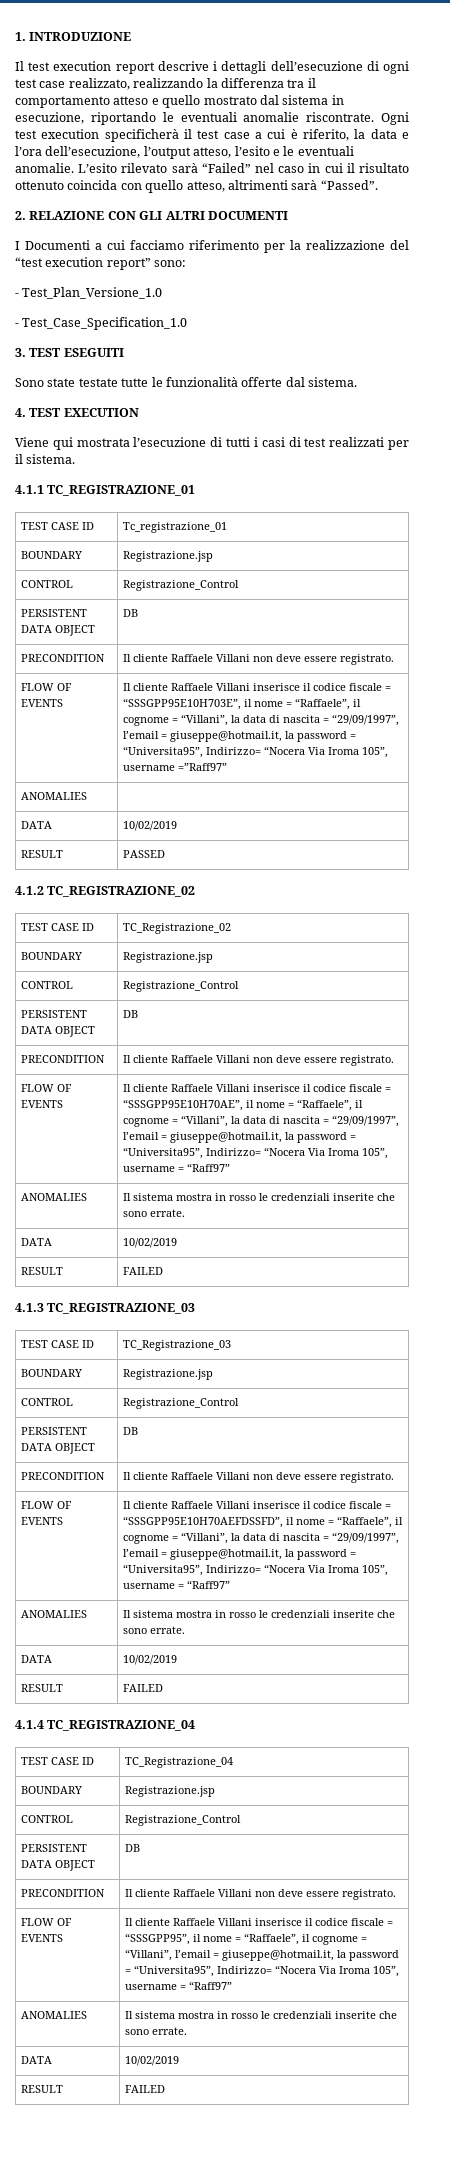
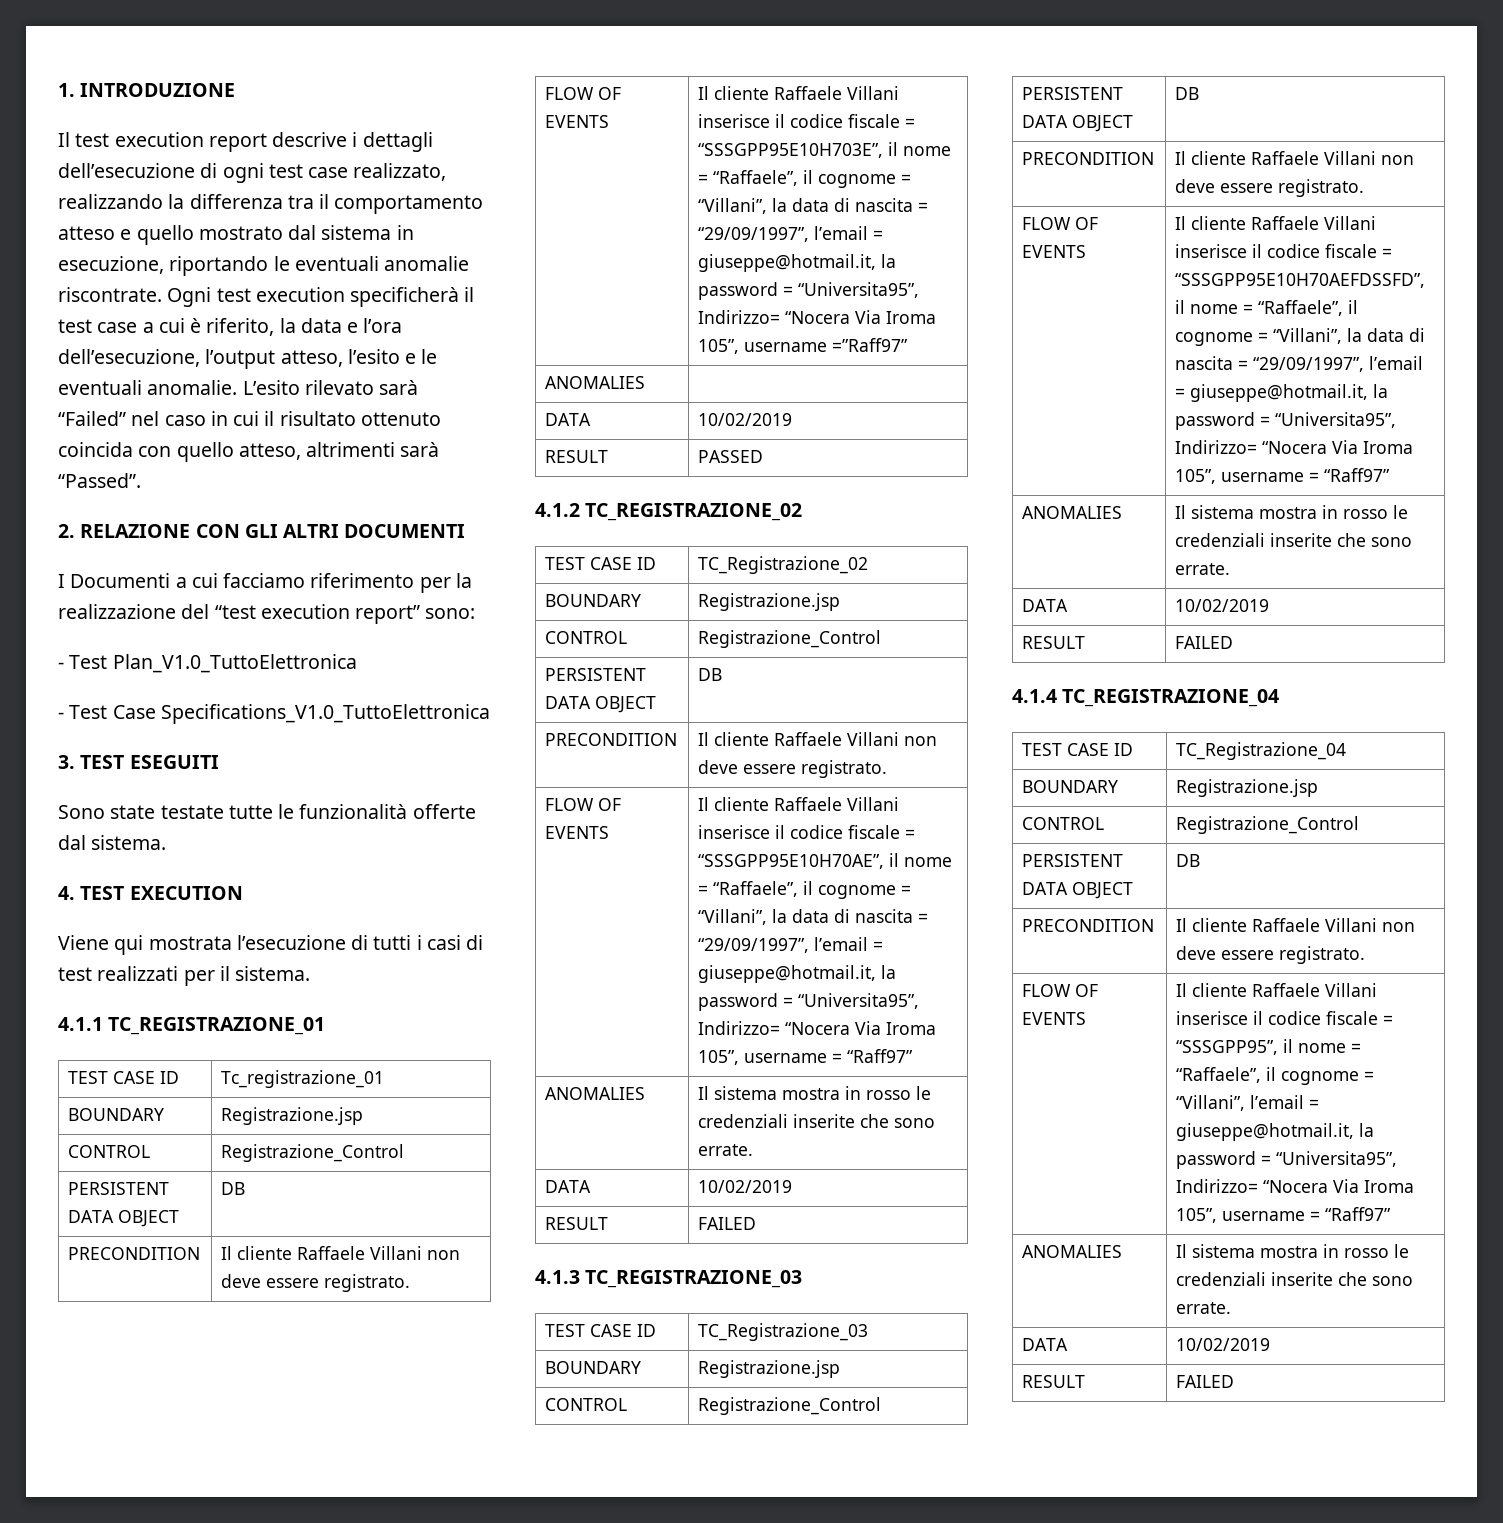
- - Test_Plan_Versione_1.0
- - Test_Case_Specification_1.0
+ - Test Plan_V1.0_TuttoElettronica
+ - Test Case Specifications_V1.0_TuttoElettronica

